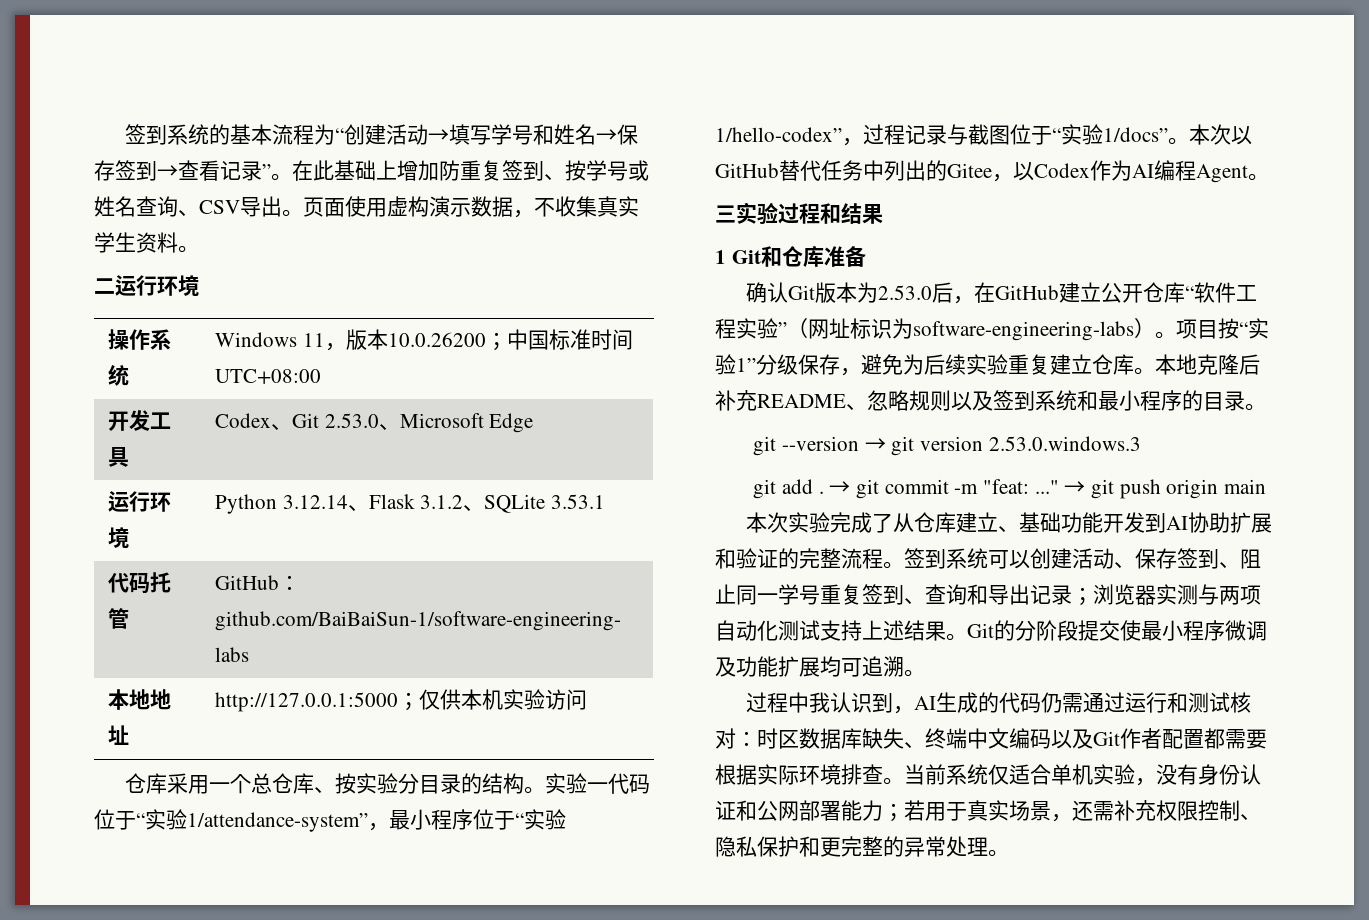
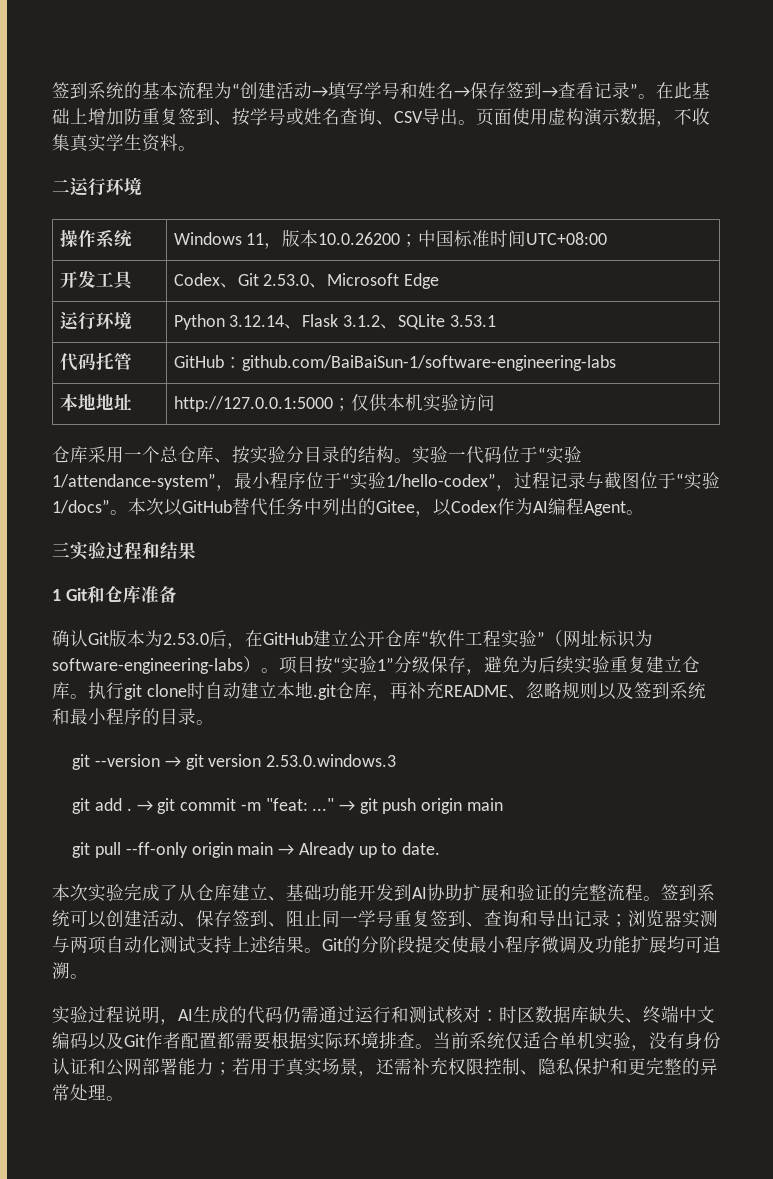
- 本地克隆后补充README、忽略规则以及签到系统和最小程序的目录。
+ 执行git clone时自动建立本地.git仓库，再补充README、忽略规则以及签到系统和最小程序的目录。
+ git pull --ff-only origin main → Already up to date.
- 过程中我认识到，AI生成的代码仍需通过运行和测试核对：时区数据库缺失、终端中文编码以及Git作者配置都需要根据实际环境排查。
+ 实验过程说明，AI生成的代码仍需通过运行和测试核对：时区数据库缺失、终端中文编码以及Git作者配置都需要根据实际环境排查。

